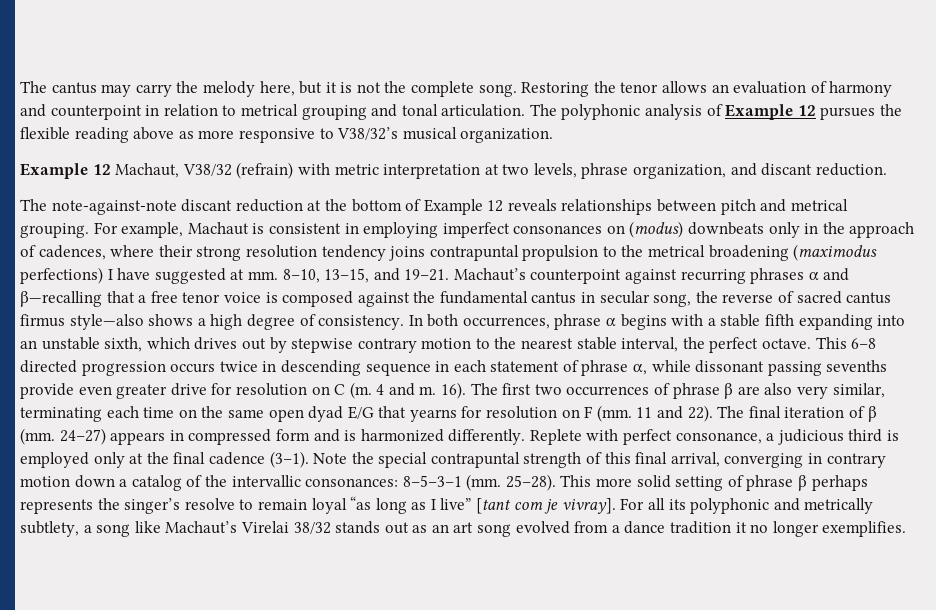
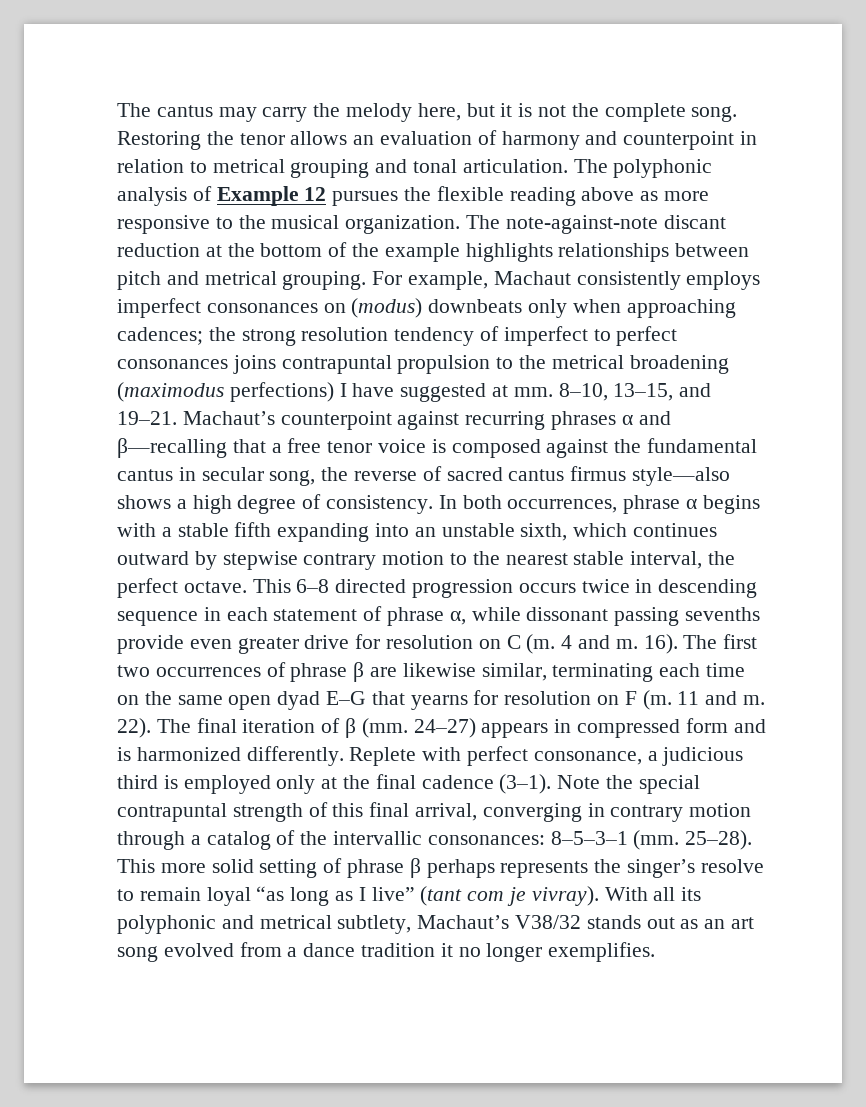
- The polyphonic analysis of Example 12 pursues the flexible reading above as more responsive to V38/32’s musical organization.
- Example 12 Machaut, V38/32 (refrain) with metric interpretation at two levels, phrase organization, and discant reduction.
- The note-against-note discant reduction at the bottom of Example 12 reveals relationships between pitch and metrical grouping.
+ The polyphonic analysis of Example 12 pursues the flexible reading above as more responsive to the musical organization. The note-against-note discant reduction at the bottom of the example highlights relationships between pitch and metrical grouping.
- For example, Machaut is consistent in employing imperfect consonances on (modus) downbeats only in the approach of cadences, where their strong resolution tendency joins contrapuntal propulsion to the metrical broadening (maximodus perfections) I have suggested at mm.
+ For example, Machaut consistently employs imperfect consonances on (modus) downbeats only when approaching cadences; the strong resolution tendency of imperfect to perfect consonances joins contrapuntal propulsion to the metrical broadening (maximodus perfections) I have suggested at mm.
- In both occurrences, phrase α begins with a stable fifth expanding into an unstable sixth, which drives out by stepwise contrary motion to the nearest stable interval, the perfect octave.
+ In both occurrences, phrase α begins with a stable fifth expanding into an unstable sixth, which continues outward by stepwise contrary motion to the nearest stable interval, the perfect octave.
- The first two occurrences of phrase β are also very similar, terminating each time on the same open dyad E/G that yearns for resolution on F (mm.
+ The first two occurrences of phrase β are likewise similar, terminating each time on the same open dyad E–G that yearns for resolution on F (m.
- 11 and 22).
+ 11 and m. 22).
- Note the special contrapuntal strength of this final arrival, converging in contrary motion down a catalog of the intervallic consonances: 8–5–3–1 (mm.
+ Note the special contrapuntal strength of this final arrival, converging in contrary motion through a catalog of the intervallic consonances: 8–5–3–1 (mm.
- This more solid setting of phrase β perhaps represents the singer’s resolve to remain loyal “as long as I live” [tant com je vivray]. For all its polyphonic and metrically subtlety, a song like Machaut’s Virelai 38/32 stands out as an art song evolved from a dance tradition it no longer exemplifies.
+ This more solid setting of phrase β perhaps represents the singer’s resolve to remain loyal “as long as I live” (tant com je vivray). With all its polyphonic and metrical subtlety, Machaut’s V38/32 stands out as an art song evolved from a dance tradition it no longer exemplifies.

